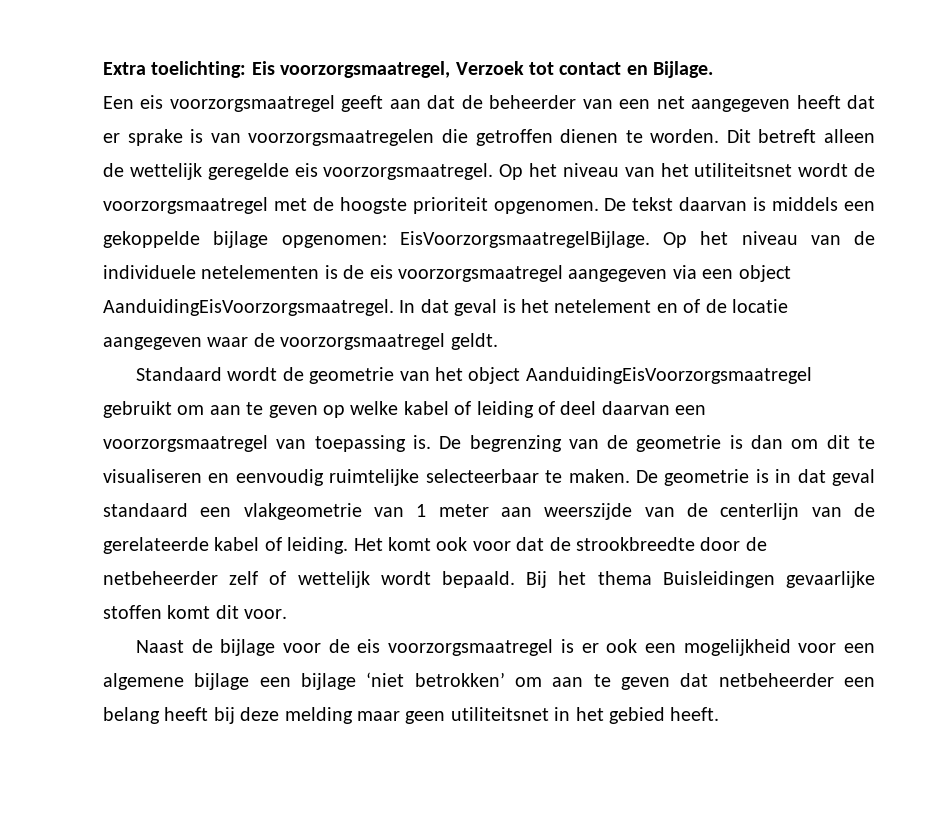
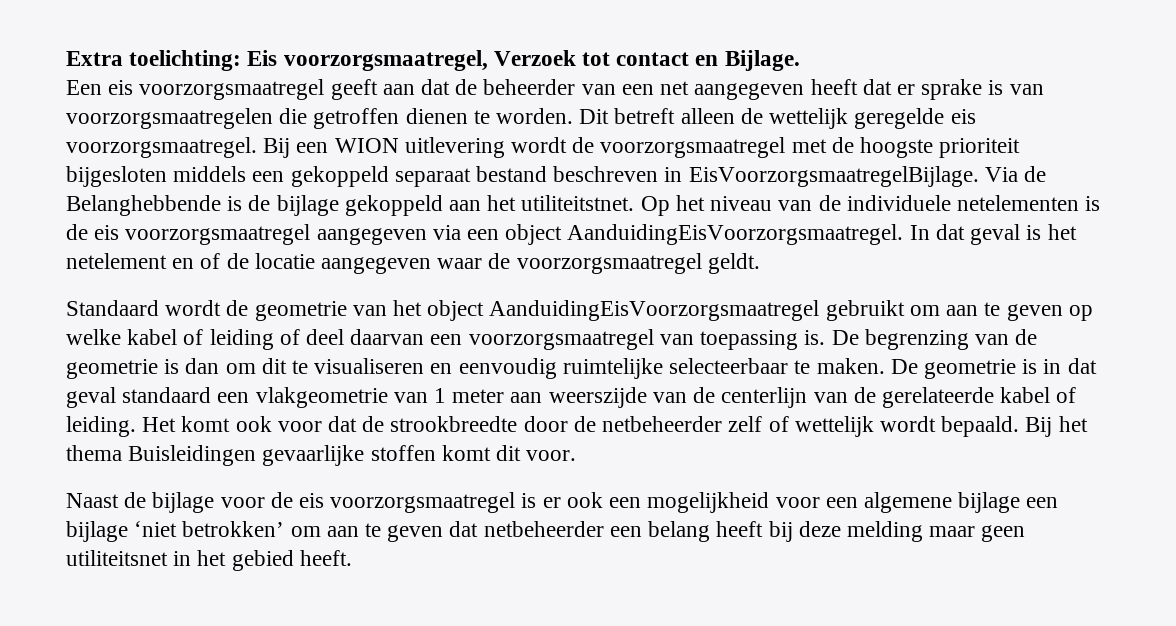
- Op het niveau van het utiliteitsnet wordt de voorzorgsmaatregel met de hoogste prioriteit opgenomen. De tekst daarvan is middels een gekoppelde bijlage opgenomen: EisVoorzorgsmaatregelBijlage.
+ Bij een WION uitlevering wordt de voorzorgsmaatregel met de hoogste prioriteit bijgesloten middels een gekoppeld separaat bestand beschreven in EisVoorzorgsmaatregelBijlage. Via de Belanghebbende is de bijlage gekoppeld aan het utiliteitstnet.

